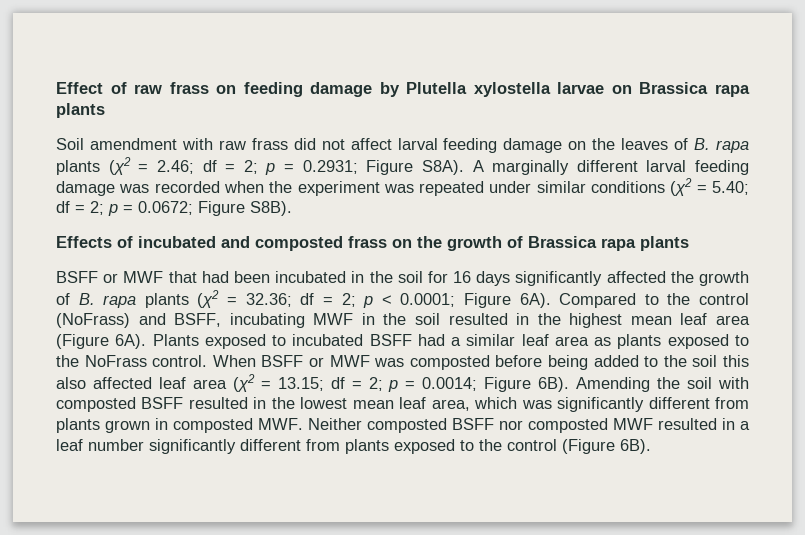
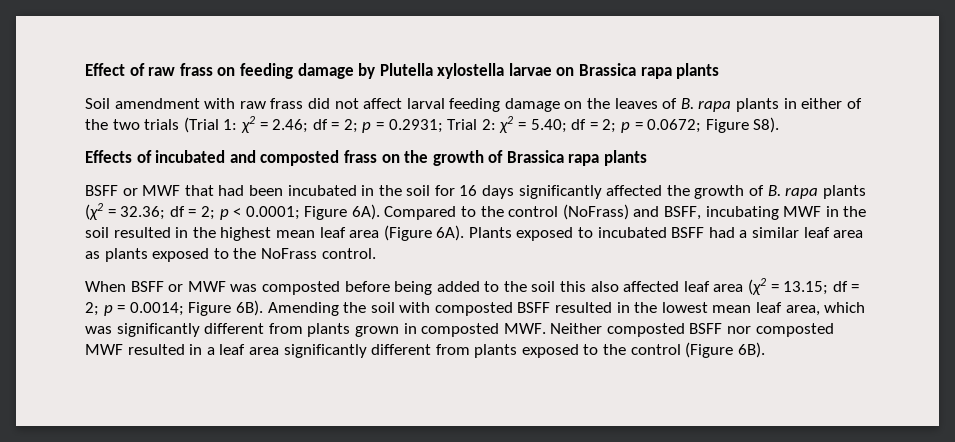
- Soil amendment with raw frass did not affect larval feeding damage on the leaves of B. rapa plants (χ2 = 2.46; df = 2; p = 0.2931; Figure S8A). A marginally different larval feeding damage was recorded when the experiment was repeated under similar conditions (χ2 = 5.40; df = 2; p = 0.0672; Figure S8B).
+ Soil amendment with raw frass did not affect larval feeding damage on the leaves of B. rapa plants in either of the two trials (Trial 1: χ2 = 2.46; df = 2; p = 0.2931; Trial 2: χ2 = 5.40; df = 2; p = 0.0672; Figure S8).
- Plants exposed to incubated BSFF had a similar leaf area as plants exposed to the NoFrass control. When BSFF or MWF was composted before being added to the soil this also affected leaf area (χ2 = 13.15; df = 2; p = 0.0014; Figure 6B).
+ Plants exposed to incubated BSFF had a similar leaf area as plants exposed to the NoFrass control.
+ When BSFF or MWF was composted before being added to the soil this also affected leaf area (χ2 = 13.15; df = 2; p = 0.0014; Figure 6B).
- Amending the soil with composted BSFF resulted in the lowest mean leaf area, which was significantly different from plants grown in composted MWF. Neither composted BSFF nor composted MWF resulted in a leaf number significantly different from plants exposed to the control (Figure 6B).
+ Amending the soil with composted BSFF resulted in the lowest mean leaf area, which was significantly different from plants grown in composted MWF. Neither composted BSFF nor composted MWF resulted in a leaf area significantly different from plants exposed to the control (Figure 6B).

